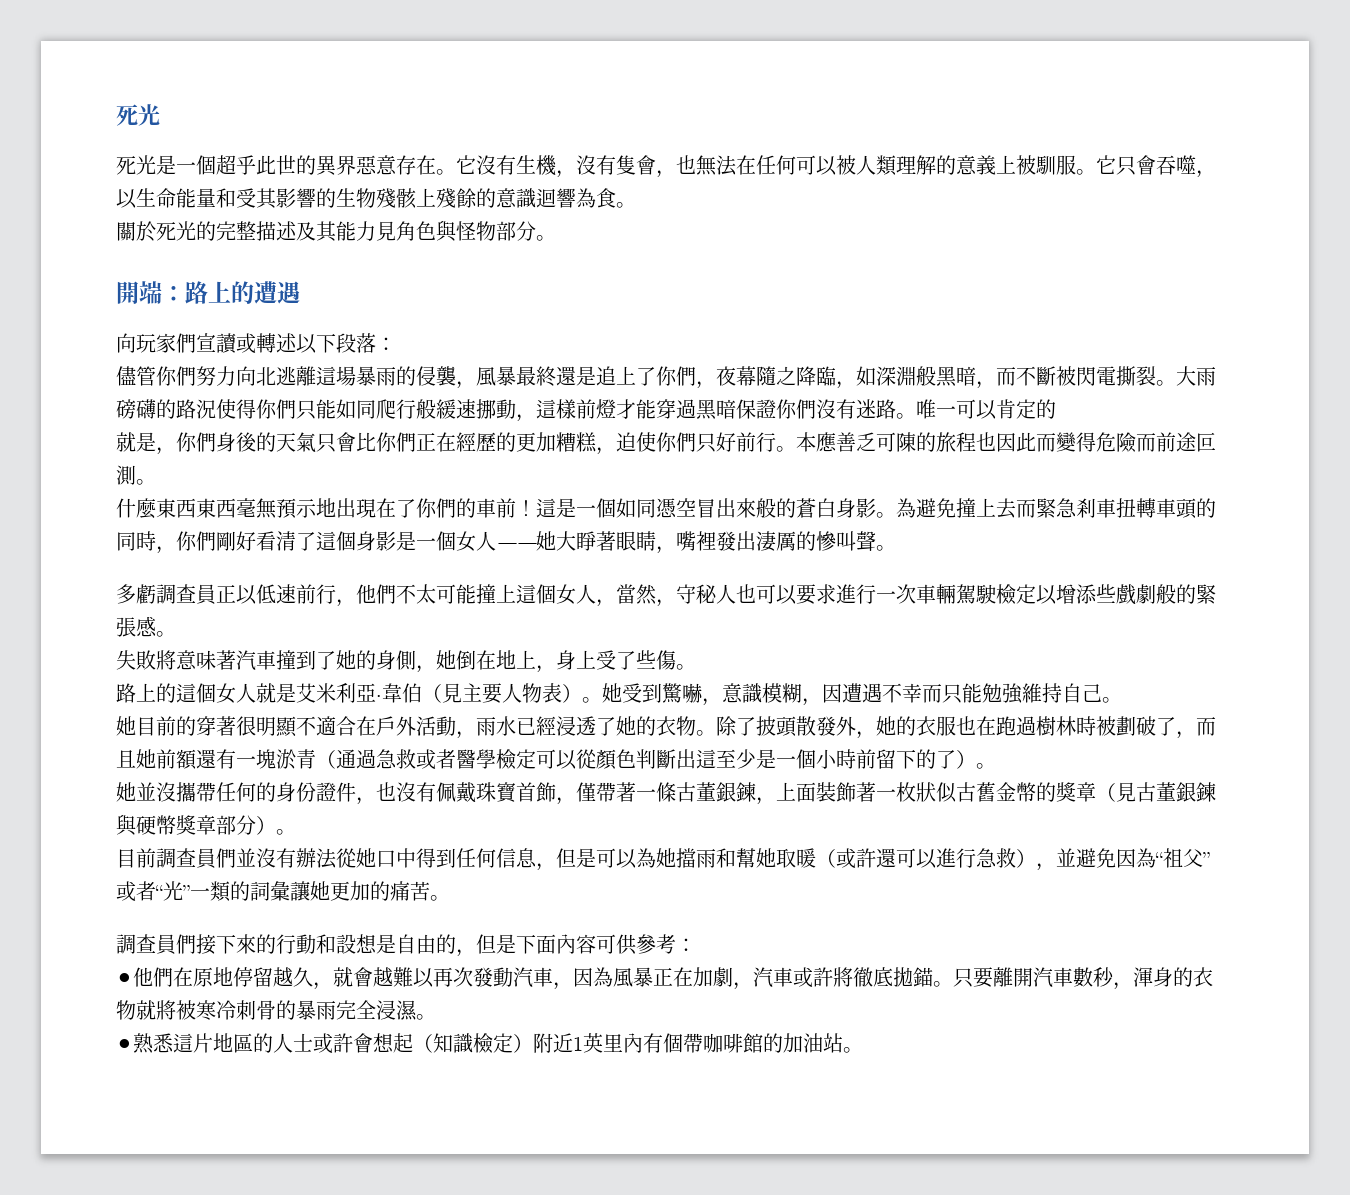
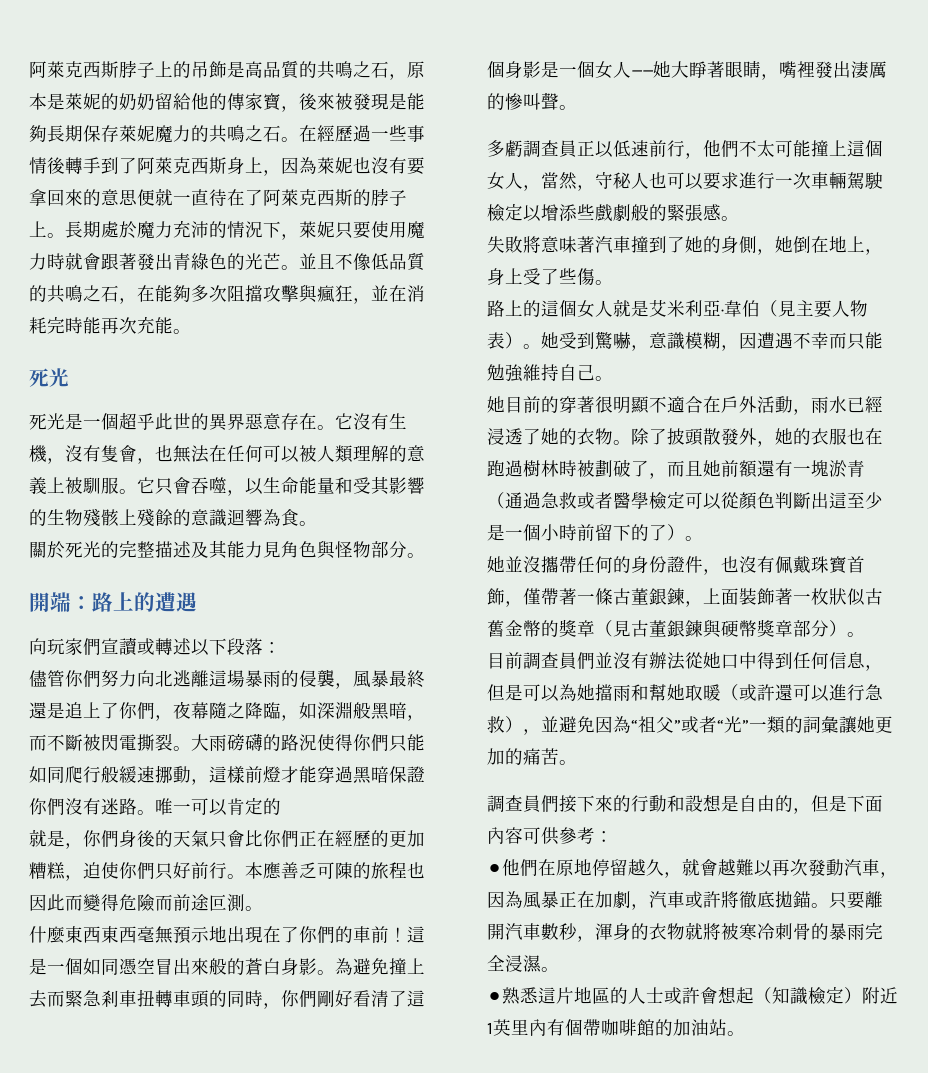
+ 阿萊克西斯脖子上的吊飾是高品質的共鳴之石，原本是萊妮的奶奶留給他的傳家寶，後來被發現是能夠長期保存萊妮魔力的共鳴之石。在經歷過一些事情後轉手到了阿萊克西斯身上，因為萊妮也沒有要拿回來的意思便就一直待在了阿萊克西斯的脖子上。長期處於魔力充沛的情況下，萊妮只要使用魔力時就會跟著發出青綠色的光芒。並且不像低品質的共鳴之石，在能夠多次阻擋攻擊與瘋狂，並在消耗完時能再次充能。

